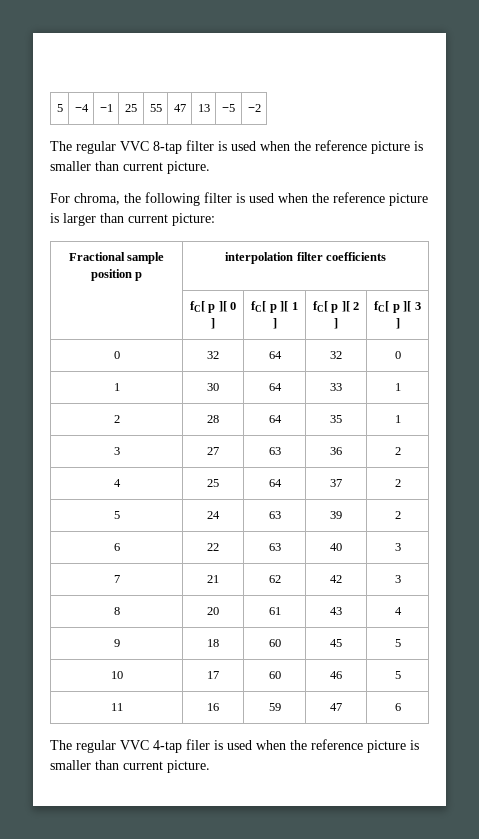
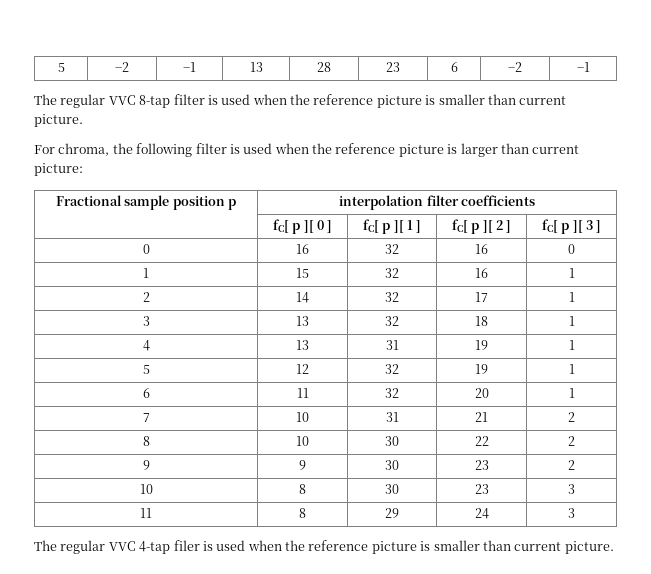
- 5 | −4 | −1 | 25 | 55 | 47 | 13 | −5 | −2
+ 5 | −2 | −1 | 13 | 28 | 23 | 6 | −2 | −1
- 0 | 32 | 64 | 32 | 0
+ 0 | 16 | 32 | 16 | 0
- 1 | 30 | 64 | 33 | 1
+ 1 | 15 | 32 | 16 | 1
- 2 | 28 | 64 | 35 | 1
+ 2 | 14 | 32 | 17 | 1
- 3 | 27 | 63 | 36 | 2
- 4 | 25 | 64 | 37 | 2
- 5 | 24 | 63 | 39 | 2
- 6 | 22 | 63 | 40 | 3
- 7 | 21 | 62 | 42 | 3
- 8 | 20 | 61 | 43 | 4
- 9 | 18 | 60 | 45 | 5
- 10 | 17 | 60 | 46 | 5
- 11 | 16 | 59 | 47 | 6
+ 3 | 13 | 32 | 18 | 1
+ 4 | 13 | 31 | 19 | 1
+ 5 | 12 | 32 | 19 | 1
+ 6 | 11 | 32 | 20 | 1
+ 7 | 10 | 31 | 21 | 2
+ 8 | 10 | 30 | 22 | 2
+ 9 | 9 | 30 | 23 | 2
+ 10 | 8 | 30 | 23 | 3
+ 11 | 8 | 29 | 24 | 3

